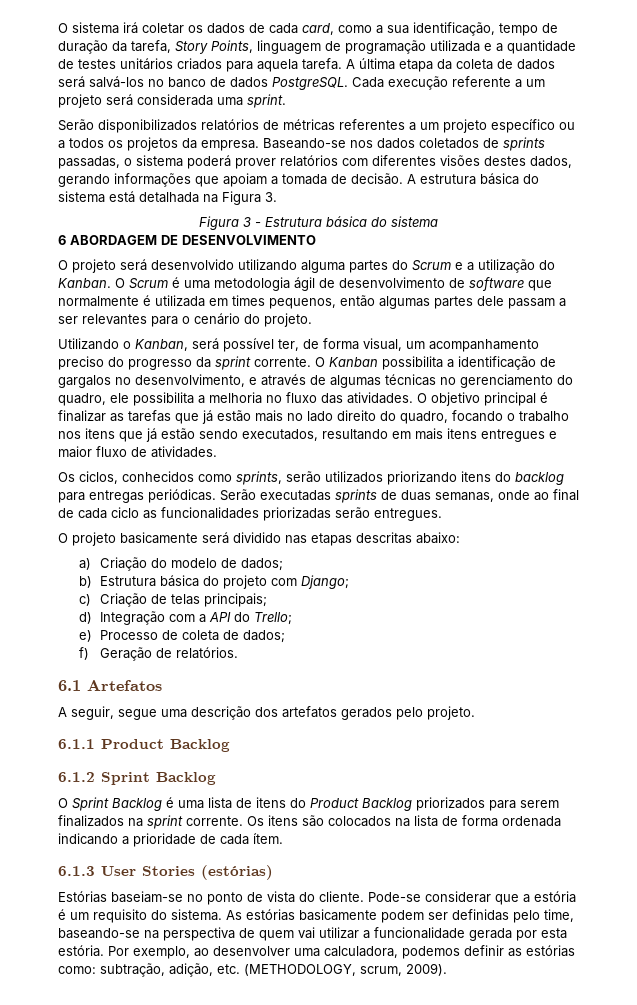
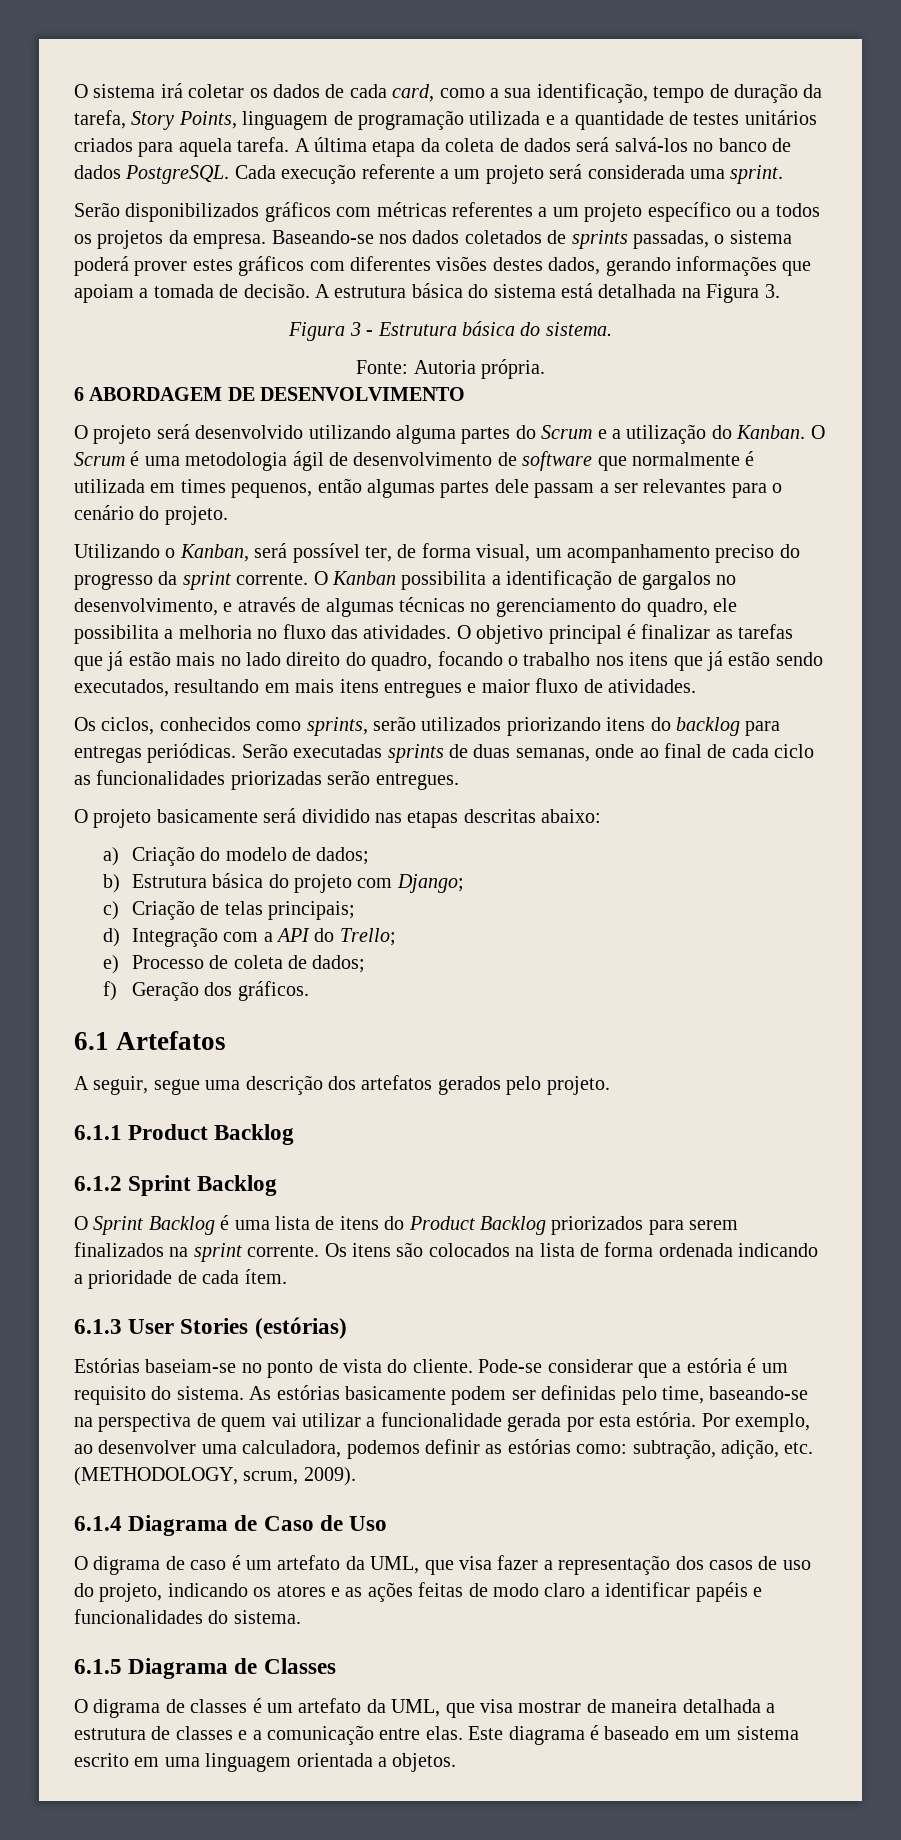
- Serão disponibilizados relatórios de métricas referentes a um projeto específico ou a todos os projetos da empresa.
+ Serão disponibilizados gráficos com métricas referentes a um projeto específico ou a todos os projetos da empresa.
- Baseando-se nos dados coletados de sprints passadas, o sistema poderá prover relatórios com diferentes visões destes dados, gerando informações que apoiam a tomada de decisão.
+ Baseando-se nos dados coletados de sprints passadas, o sistema poderá prover estes gráficos com diferentes visões destes dados, gerando informações que apoiam a tomada de decisão.
- Figura 3 - Estrutura básica do sistema
+ Figura 3 - Estrutura básica do sistema.
+ Fonte: Autoria própria.
- f) Geração de relatórios.
+ f) Geração dos gráficos.
+ 6.1.4 Diagrama de Caso de Uso
+ O digrama de caso é um artefato da UML, que visa fazer a representação dos casos de uso do projeto, indicando os atores e as ações feitas de modo claro a identificar papéis e funcionalidades do sistema.
+ 6.1.5 Diagrama de Classes
+ O digrama de classes é um artefato da UML, que visa mostrar de maneira detalhada a estrutura de classes e a comunicação entre elas. Este diagrama é baseado em um sistema escrito em uma linguagem orientada a objetos.

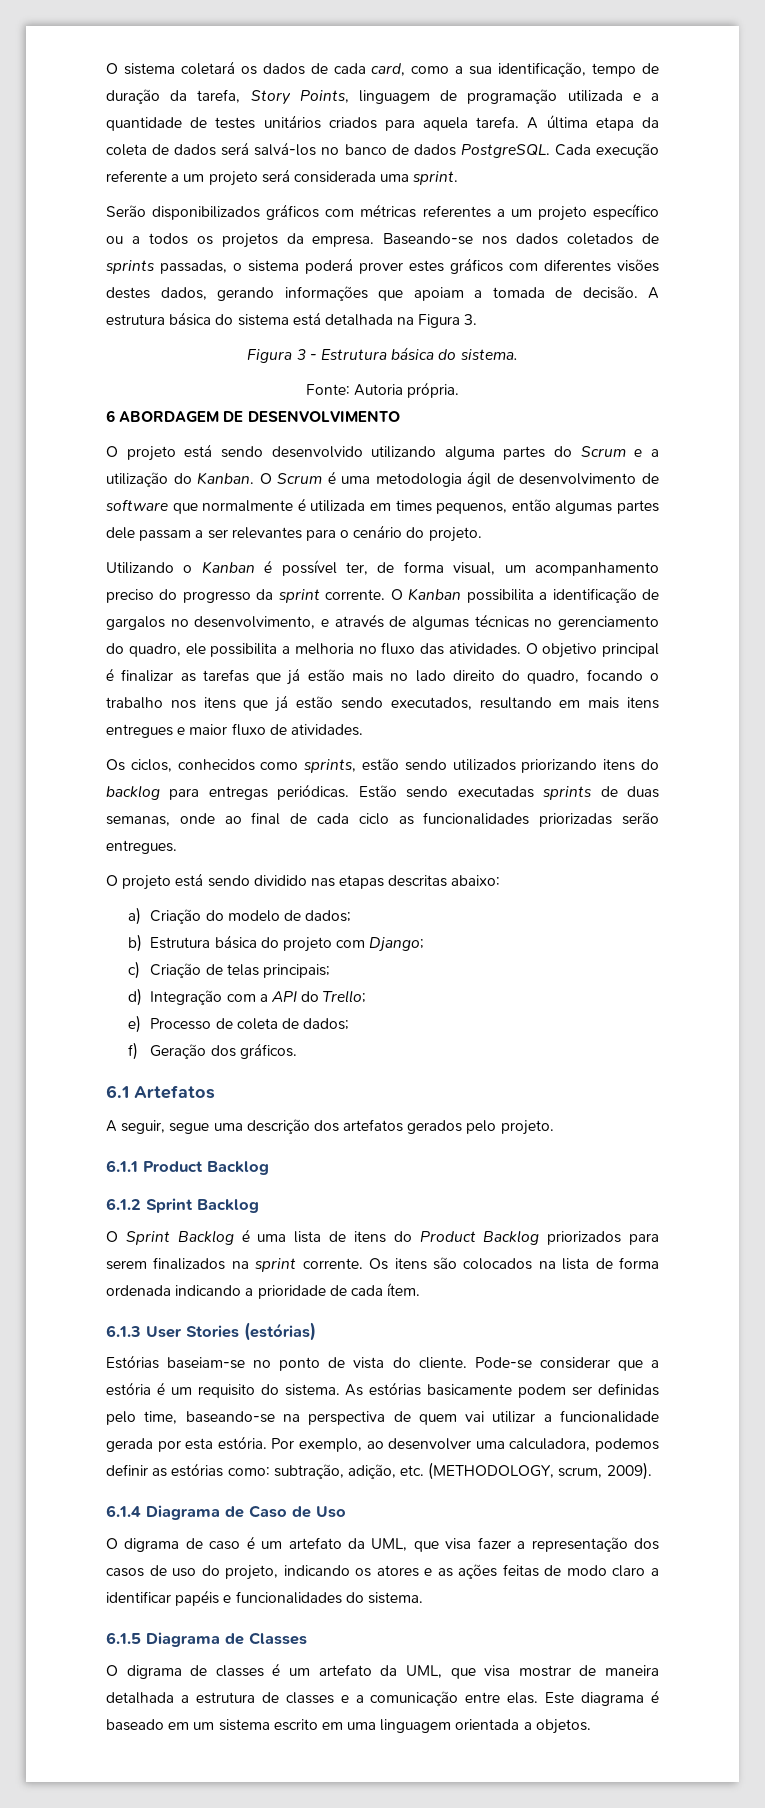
- O sistema irá coletar os dados de cada card, como a sua identificação, tempo de duração da tarefa, Story Points, linguagem de programação utilizada e a quantidade de testes unitários criados para aquela tarefa.
+ O sistema coletará os dados de cada card, como a sua identificação, tempo de duração da tarefa, Story Points, linguagem de programação utilizada e a quantidade de testes unitários criados para aquela tarefa.
- O projeto será desenvolvido utilizando alguma partes do Scrum e a utilização do Kanban.
+ O projeto está sendo desenvolvido utilizando alguma partes do Scrum e a utilização do Kanban.
- Utilizando o Kanban, será possível ter, de forma visual, um acompanhamento preciso do progresso da sprint corrente.
+ Utilizando o Kanban é possível ter, de forma visual, um acompanhamento preciso do progresso da sprint corrente.
- Os ciclos, conhecidos como sprints, serão utilizados priorizando itens do backlog para entregas periódicas.
+ Os ciclos, conhecidos como sprints, estão sendo utilizados priorizando itens do backlog para entregas periódicas.
- Serão executadas sprints de duas semanas, onde ao final de cada ciclo as funcionalidades priorizadas serão entregues.
+ Estão sendo executadas sprints de duas semanas, onde ao final de cada ciclo as funcionalidades priorizadas serão entregues.
- O projeto basicamente será dividido nas etapas descritas abaixo:
+ O projeto está sendo dividido nas etapas descritas abaixo:

